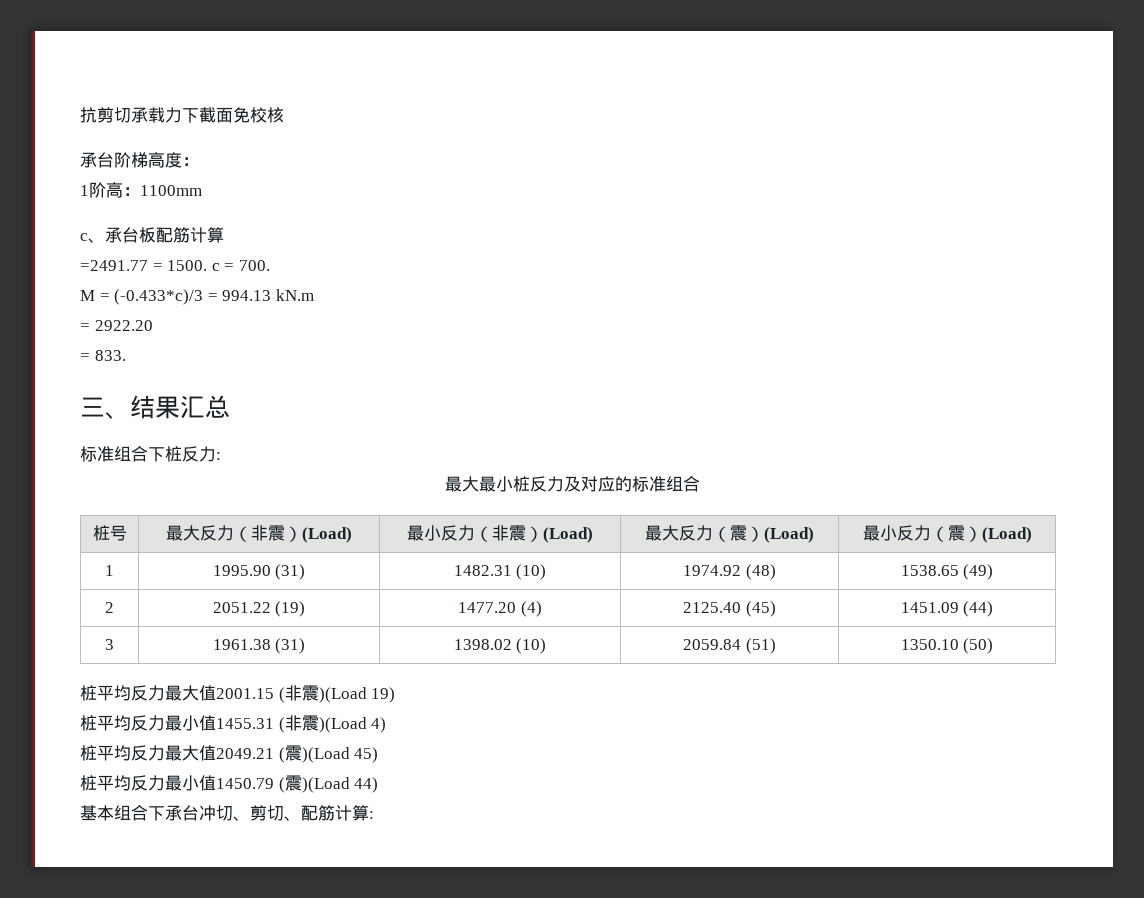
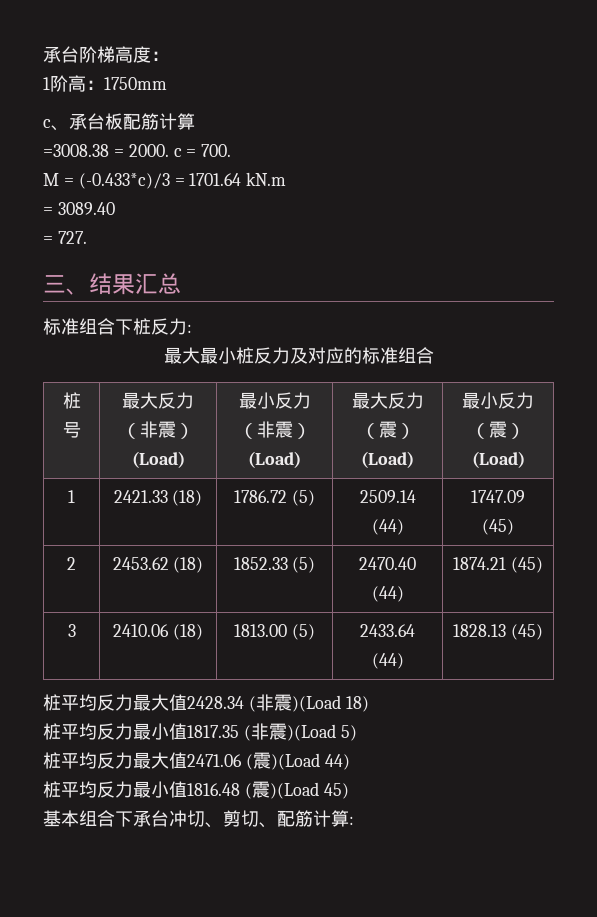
- 抗剪切承载力下截面免校核
- 1阶高：1100mm
+ 1阶高：1750mm
- =2491.77 = 1500. c = 700.
+ =3008.38 = 2000. c = 700.
- M = (-0.433*c)/3 = 994.13 kN.m
+ M = (-0.433*c)/3 = 1701.64 kN.m
- = 2922.20
- = 833.
+ = 3089.40
+ = 727.
- 1 | 1995.90 (31) | 1482.31 (10) | 1974.92 (48) | 1538.65 (49)
- 2 | 2051.22 (19) | 1477.20 (4) | 2125.40 (45) | 1451.09 (44)
+ 1 | 2421.33 (18) | 1786.72 (5) | 2509.14 (44) | 1747.09 (45)
+ 2 | 2453.62 (18) | 1852.33 (5) | 2470.40 (44) | 1874.21 (45)
- 3 | 1961.38 (31) | 1398.02 (10) | 2059.84 (51) | 1350.10 (50)
- 桩平均反力最大值2001.15 (非震)(Load 19)
- 桩平均反力最小值1455.31 (非震)(Load 4)
- 桩平均反力最大值2049.21 (震)(Load 45)
- 桩平均反力最小值1450.79 (震)(Load 44)
+ 3 | 2410.06 (18) | 1813.00 (5) | 2433.64 (44) | 1828.13 (45)
+ 桩平均反力最大值2428.34 (非震)(Load 18)
+ 桩平均反力最小值1817.35 (非震)(Load 5)
+ 桩平均反力最大值2471.06 (震)(Load 44)
+ 桩平均反力最小值1816.48 (震)(Load 45)

